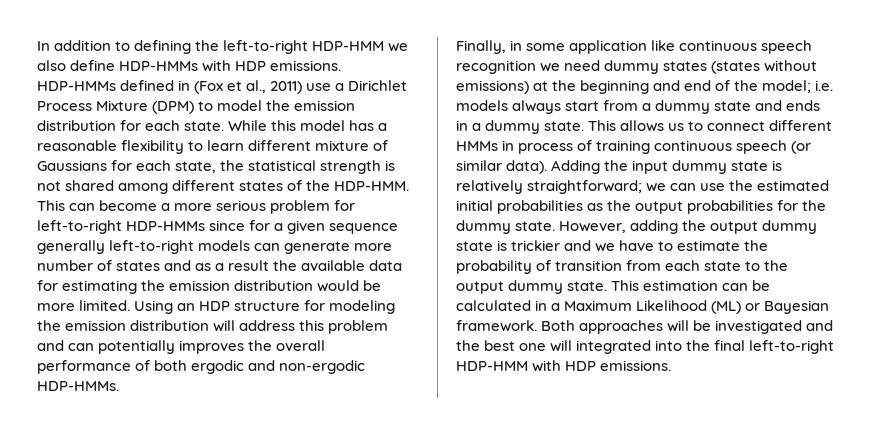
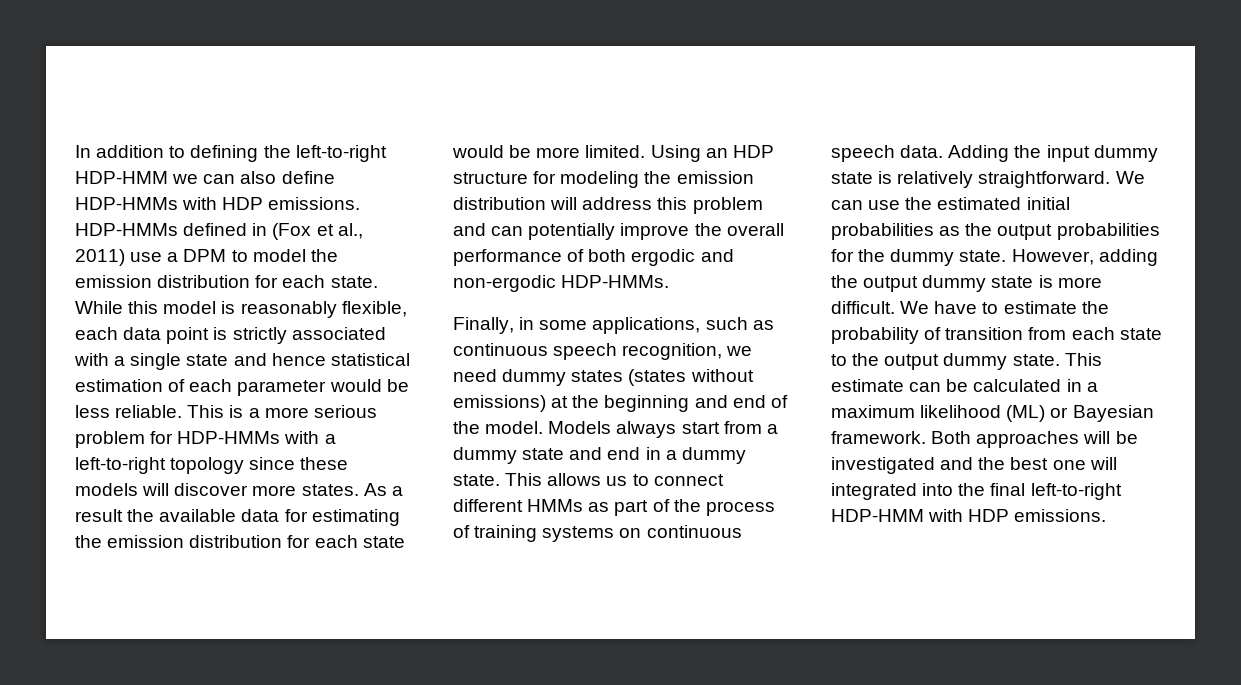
- In addition to defining the left-to-right HDP-HMM we also define HDP-HMMs with HDP emissions.
+ In addition to defining the left-to-right HDP-HMM we can also define HDP-HMMs with HDP emissions.
- HDP-HMMs defined in (Fox et al., 2011) use a Dirichlet Process Mixture (DPM) to model the emission distribution for each state.
+ HDP-HMMs defined in (Fox et al., 2011) use a DPM to model the emission distribution for each state.
- While this model has a reasonable flexibility to learn different mixture of Gaussians for each state, the statistical strength is not shared among different states of the HDP-HMM. This can become a more serious problem for left-to-right HDP-HMMs since for a given sequence generally left-to-right models can generate more number of states and as a result the available data for estimating the emission distribution would be more limited.
+ While this model is reasonably flexible, each data point is strictly associated with a single state and hence statistical estimation of each parameter would be less reliable. This is a more serious problem for HDP-HMMs with a left-to-right topology since these models will discover more states. As a result the available data for estimating the emission distribution for each state would be more limited.
- Using an HDP structure for modeling the emission distribution will address this problem and can potentially improves the overall performance of both ergodic and non-ergodic HDP-HMMs.
+ Using an HDP structure for modeling the emission distribution will address this problem and can potentially improve the overall performance of both ergodic and non-ergodic HDP-HMMs.
- Finally, in some application like continuous speech recognition we need dummy states (states without emissions) at the beginning and end of the model; i.e. models always start from a dummy state and ends in a dummy state.
+ Finally, in some applications, such as continuous speech recognition, we need dummy states (states without emissions) at the beginning and end of the model. Models always start from a dummy state and end in a dummy state.
- This allows us to connect different HMMs in process of training continuous speech (or similar data).
+ This allows us to connect different HMMs as part of the process of training systems on continuous speech data.
- Adding the input dummy state is relatively straightforward; we can use the estimated initial probabilities as the output probabilities for the dummy state.
+ Adding the input dummy state is relatively straightforward. We can use the estimated initial probabilities as the output probabilities for the dummy state.
- However, adding the output dummy state is trickier and we have to estimate the probability of transition from each state to the output dummy state.
+ However, adding the output dummy state is more difficult. We have to estimate the probability of transition from each state to the output dummy state.
- This estimation can be calculated in a Maximum Likelihood (ML) or Bayesian framework.
+ This estimate can be calculated in a maximum likelihood (ML) or Bayesian framework.

